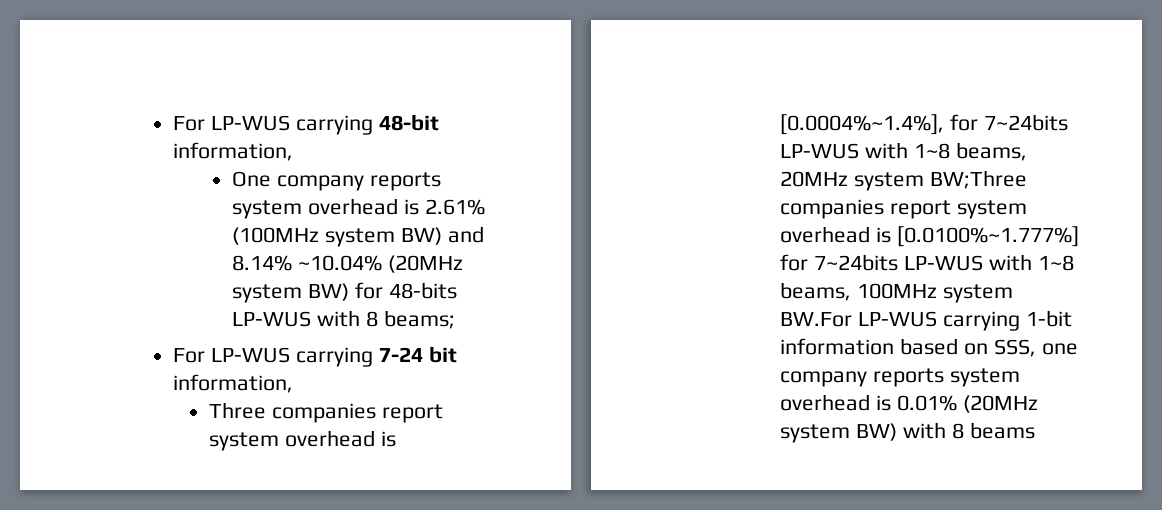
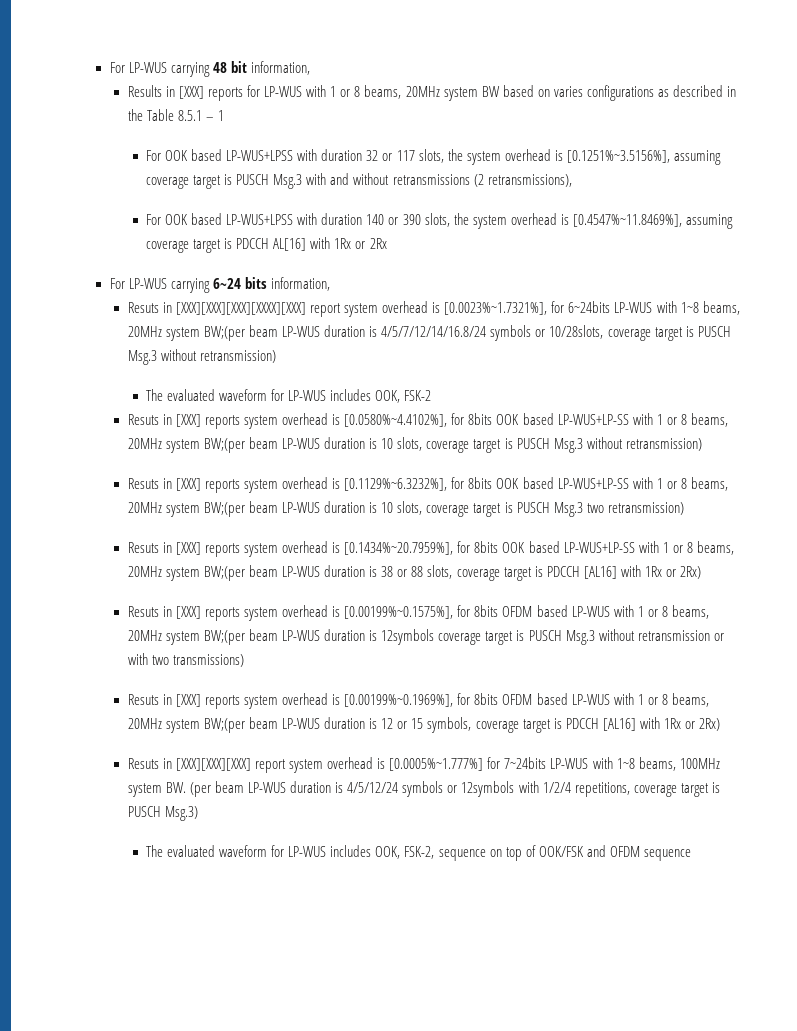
- For LP-WUS carrying 48-bit information,
- One company reports system overhead is 2.61% (100MHz system BW) and 8.14% ~10.04% (20MHz system BW) for 48-bits LP-WUS with 8 beams;
- For LP-WUS carrying 7-24 bit information,
- Three companies report system overhead is [0.0004%~1.4%], for 7~24bits LP-WUS with 1~8 beams, 20MHz system BW;Three companies report system overhead is [0.0100%~1.777%] for 7~24bits LP-WUS with 1~8 beams, 100MHz system BW.For LP-WUS carrying 1-bit information based on SSS, one company reports system overhead is 0.01% (20MHz system BW) with 8 beams
+ For LP-WUS carrying 48 bit information,
+ Results in [XXX] reports for LP-WUS with 1 or 8 beams, 20MHz system BW based on varies configurations as described in the Table 8.5.1 – 1
+ For OOK based LP-WUS+LPSS with duration 32 or 117 slots, the system overhead is [0.1251%~3.5156%], assuming coverage target is PUSCH Msg.3 with and without retransmissions (2 retransmissions),
+ For OOK based LP-WUS+LPSS with duration 140 or 390 slots, the system overhead is [0.4547%~11.8469%], assuming coverage target is PDCCH AL[16] with 1Rx or 2Rx
+ For LP-WUS carrying 6~24 bits information,
+ Resuts in [XXX][XXX][XXX][XXXX][XXX] report system overhead is [0.0023%~1.7321%], for 6~24bits LP-WUS with 1~8 beams, 20MHz system BW;(per beam LP-WUS duration is 4/5/7/12/14/16.8/24 symbols or 10/28slots, coverage target is PUSCH Msg.3 without retransmission)
+ The evaluated waveform for LP-WUS includes OOK, FSK-2
+ Resuts in [XXX] reports system overhead is [0.0580%~4.4102%], for 8bits OOK based LP-WUS+LP-SS with 1 or 8 beams, 20MHz system BW;(per beam LP-WUS duration is 10 slots, coverage target is PUSCH Msg.3 without retransmission)
+ Resuts in [XXX] reports system overhead is [0.1129%~6.3232%], for 8bits OOK based LP-WUS+LP-SS with 1 or 8 beams, 20MHz system BW;(per beam LP-WUS duration is 10 slots, coverage target is PUSCH Msg.3 two retransmission)
+ Resuts in [XXX] reports system overhead is [0.1434%~20.7959%], for 8bits OOK based LP-WUS+LP-SS with 1 or 8 beams, 20MHz system BW;(per beam LP-WUS duration is 38 or 88 slots, coverage target is PDCCH [AL16] with 1Rx or 2Rx)
+ Resuts in [XXX] reports system overhead is [0.00199%~0.1575%], for 8bits OFDM based LP-WUS with 1 or 8 beams, 20MHz system BW;(per beam LP-WUS duration is 12symbols coverage target is PUSCH Msg.3 without retransmission or with two transmissions)
+ Resuts in [XXX] reports system overhead is [0.00199%~0.1969%], for 8bits OFDM based LP-WUS with 1 or 8 beams, 20MHz system BW;(per beam LP-WUS duration is 12 or 15 symbols, coverage target is PDCCH [AL16] with 1Rx or 2Rx)
+ Resuts in [XXX][XXX][XXX] report system overhead is [0.0005%~1.777%] for 7~24bits LP-WUS with 1~8 beams, 100MHz system BW. (per beam LP-WUS duration is 4/5/12/24 symbols or 12symbols with 1/2/4 repetitions, coverage target is PUSCH Msg.3)
+ The evaluated waveform for LP-WUS includes OOK, FSK-2, sequence on top of OOK/FSK and OFDM sequence

